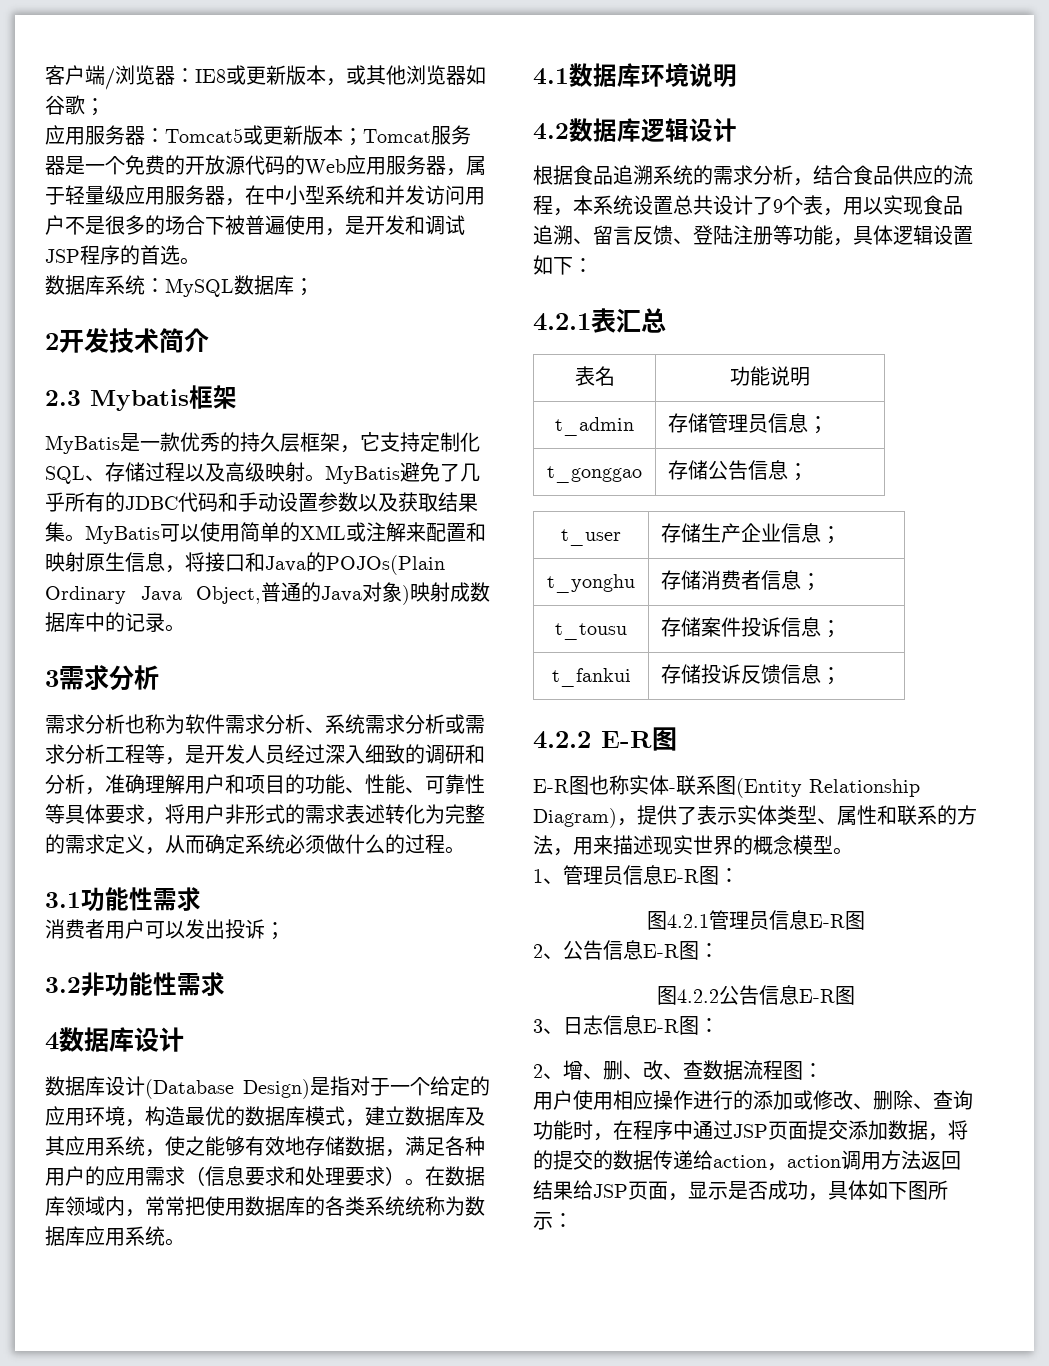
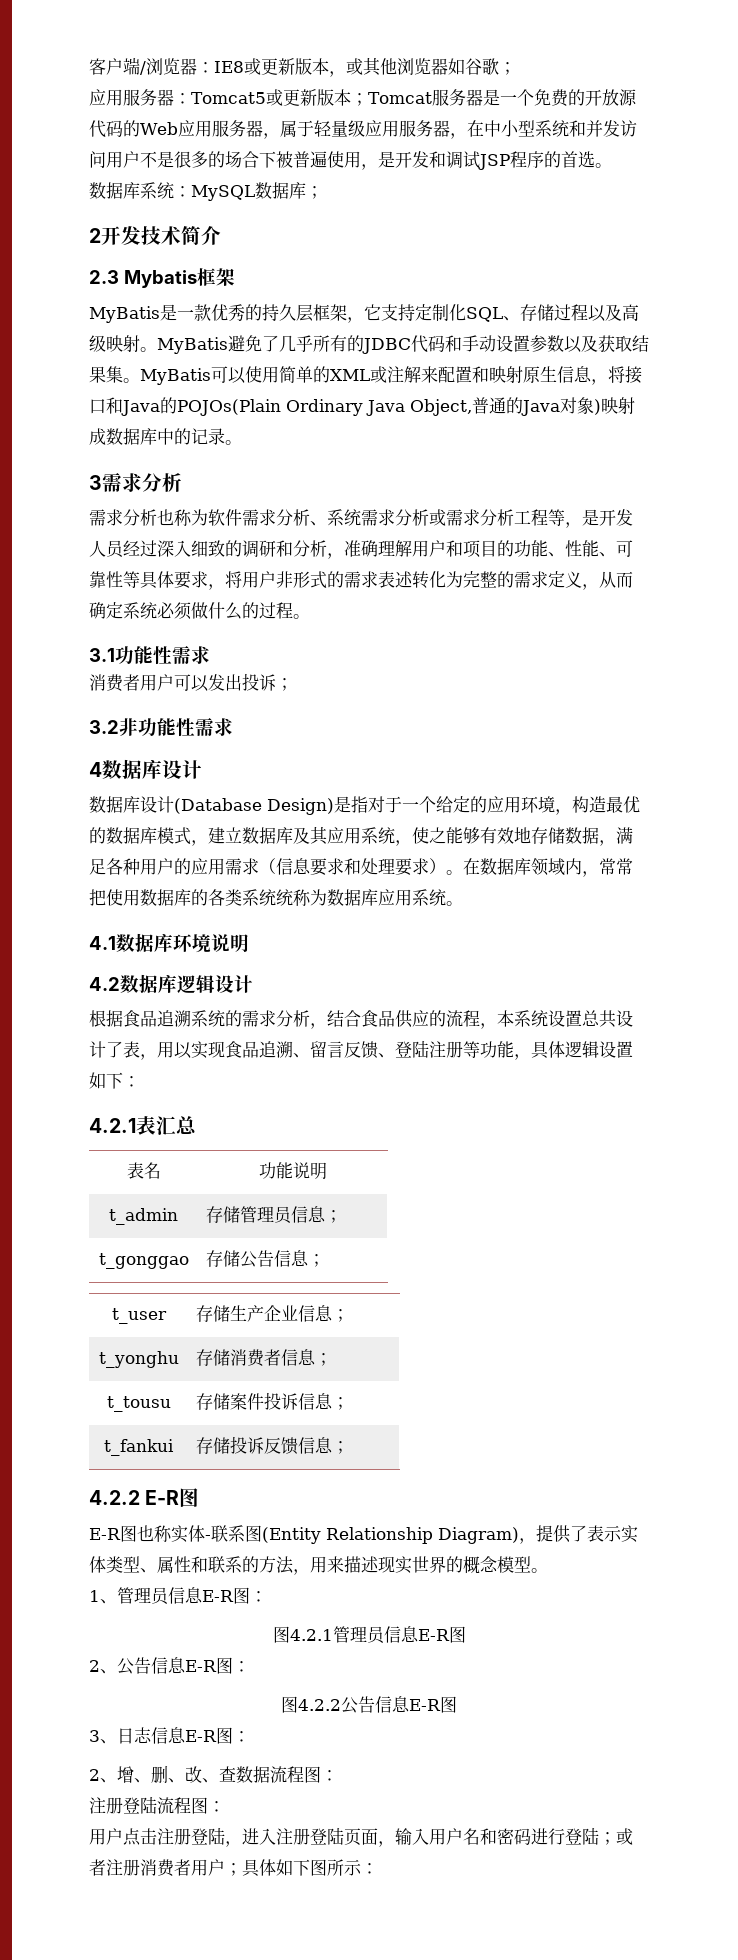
- 根据食品追溯系统的需求分析，结合食品供应的流程，本系统设置总共设计了9个表，用以实现食品追溯、留言反馈、登陆注册等功能，具体逻辑设置如下：
+ 根据食品追溯系统的需求分析，结合食品供应的流程，本系统设置总共设计了表，用以实现食品追溯、留言反馈、登陆注册等功能，具体逻辑设置如下：
- 用户使用相应操作进行的添加或修改、删除、查询功能时，在程序中通过JSP页面提交添加数据，将的提交的数据传递给action，action调用方法返回结果给JSP页面，显示是否成功，具体如下图所示：
+ 注册登陆流程图：
+ 用户点击注册登陆，进入注册登陆页面，输入用户名和密码进行登陆；或者注册消费者用户；具体如下图所示：

